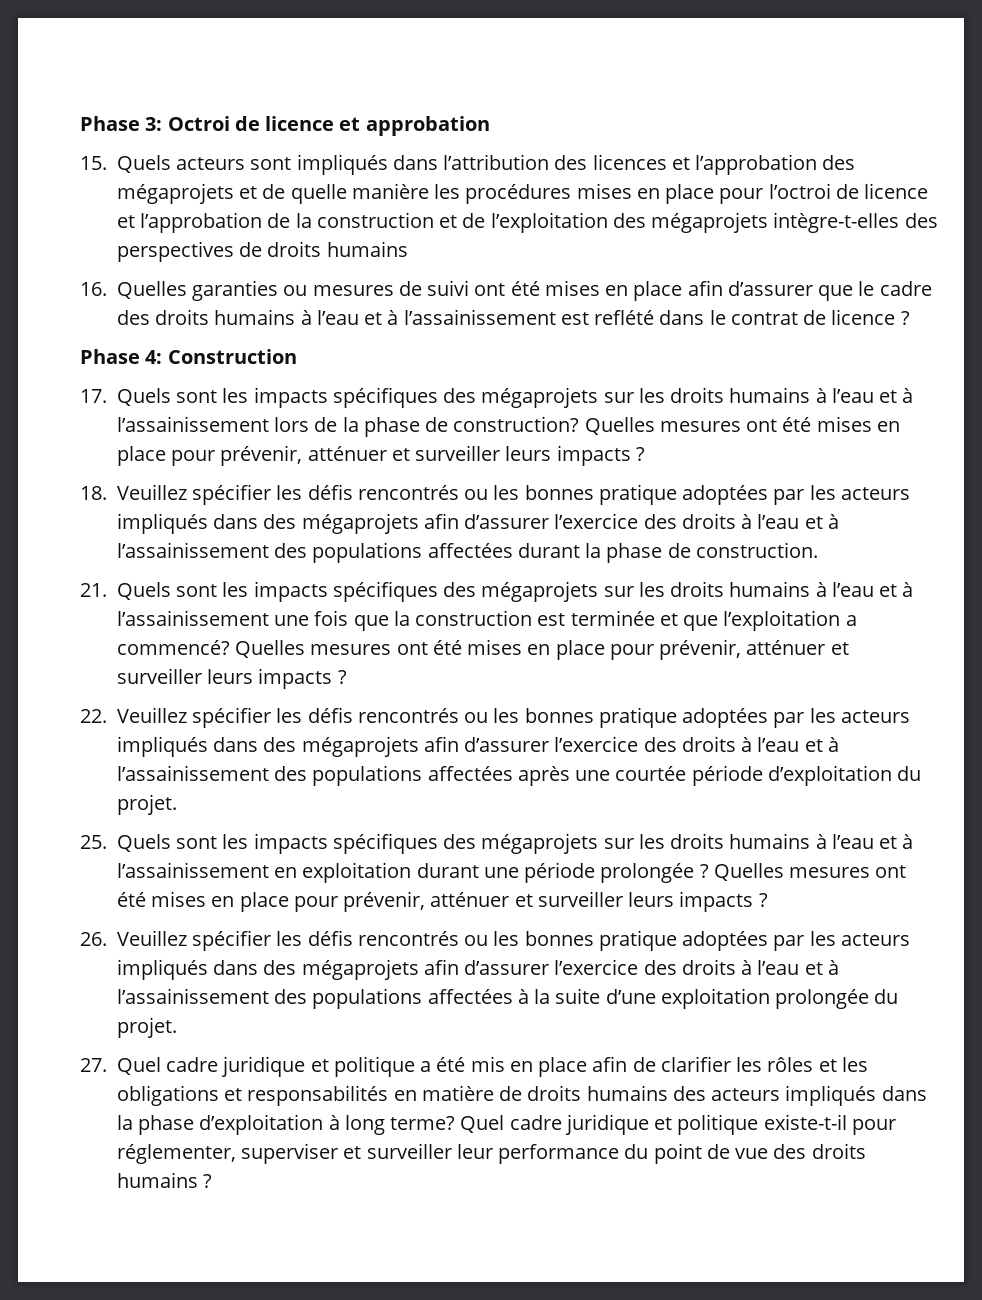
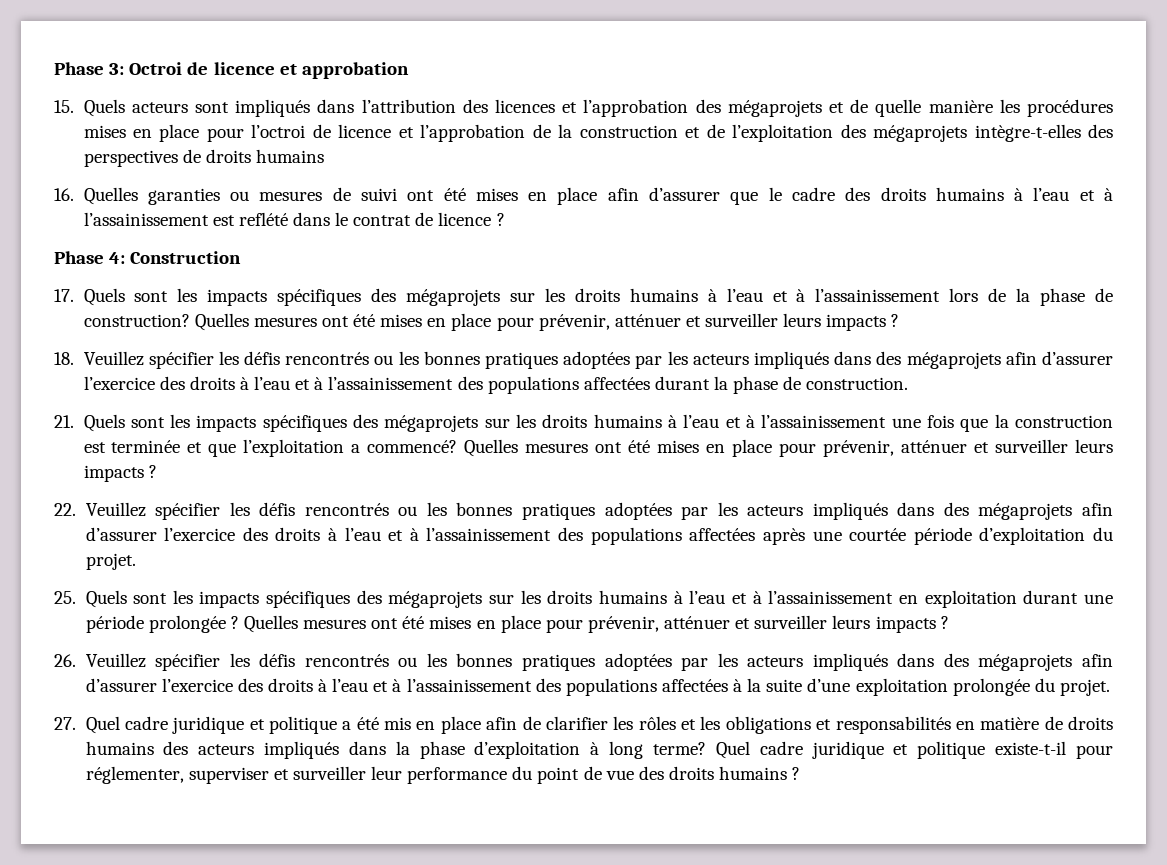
- 18. Veuillez spécifier les défis rencontrés ou les bonnes pratique adoptées par les acteurs impliqués dans des mégaprojets afin d’assurer l’exercice des droits à l’eau et à l’assainissement des populations affectées durant la phase de construction.
+ 18. Veuillez spécifier les défis rencontrés ou les bonnes pratiques adoptées par les acteurs impliqués dans des mégaprojets afin d’assurer l’exercice des droits à l’eau et à l’assainissement des populations affectées durant la phase de construction.
- 22. Veuillez spécifier les défis rencontrés ou les bonnes pratique adoptées par les acteurs impliqués dans des mégaprojets afin d’assurer l’exercice des droits à l’eau et à l’assainissement des populations affectées après une courtée période d’exploitation du projet.
+ 22. Veuillez spécifier les défis rencontrés ou les bonnes pratiques adoptées par les acteurs impliqués dans des mégaprojets afin d’assurer l’exercice des droits à l’eau et à l’assainissement des populations affectées après une courtée période d’exploitation du projet.
- 26. Veuillez spécifier les défis rencontrés ou les bonnes pratique adoptées par les acteurs impliqués dans des mégaprojets afin d’assurer l’exercice des droits à l’eau et à l’assainissement des populations affectées à la suite d’une exploitation prolongée du projet.
+ 26. Veuillez spécifier les défis rencontrés ou les bonnes pratiques adoptées par les acteurs impliqués dans des mégaprojets afin d’assurer l’exercice des droits à l’eau et à l’assainissement des populations affectées à la suite d’une exploitation prolongée du projet.

